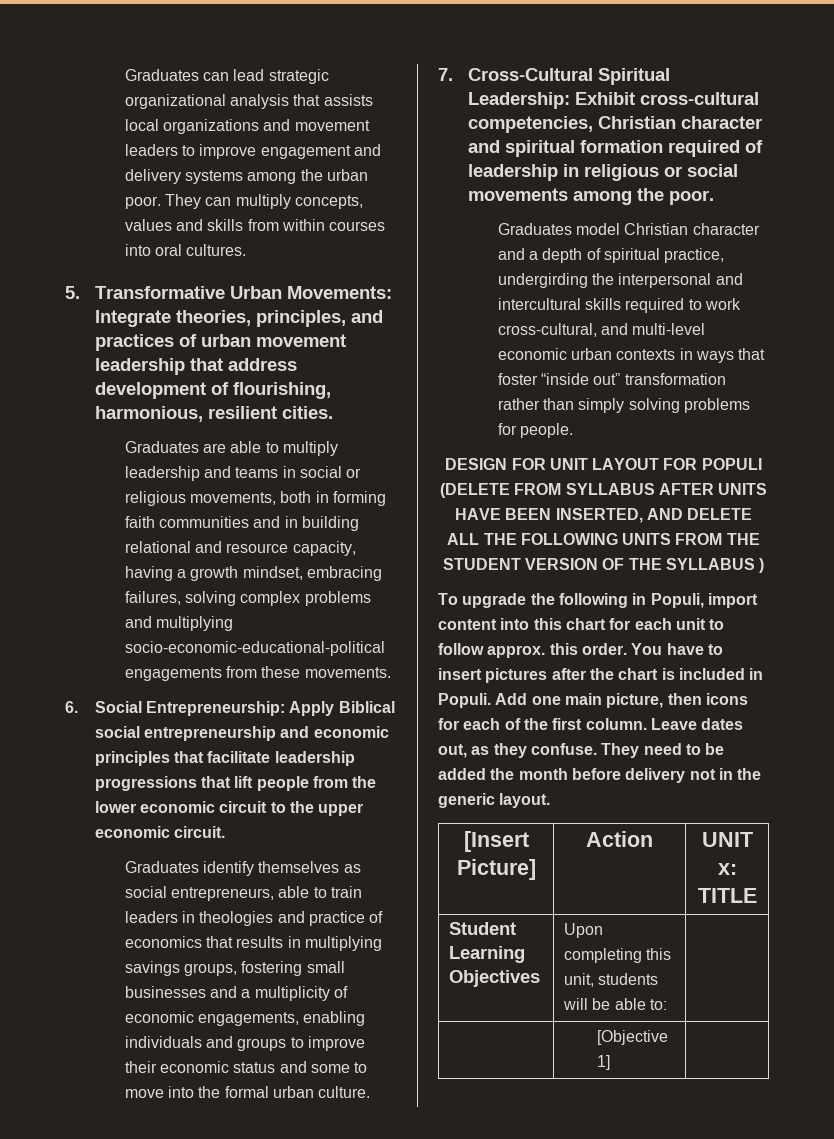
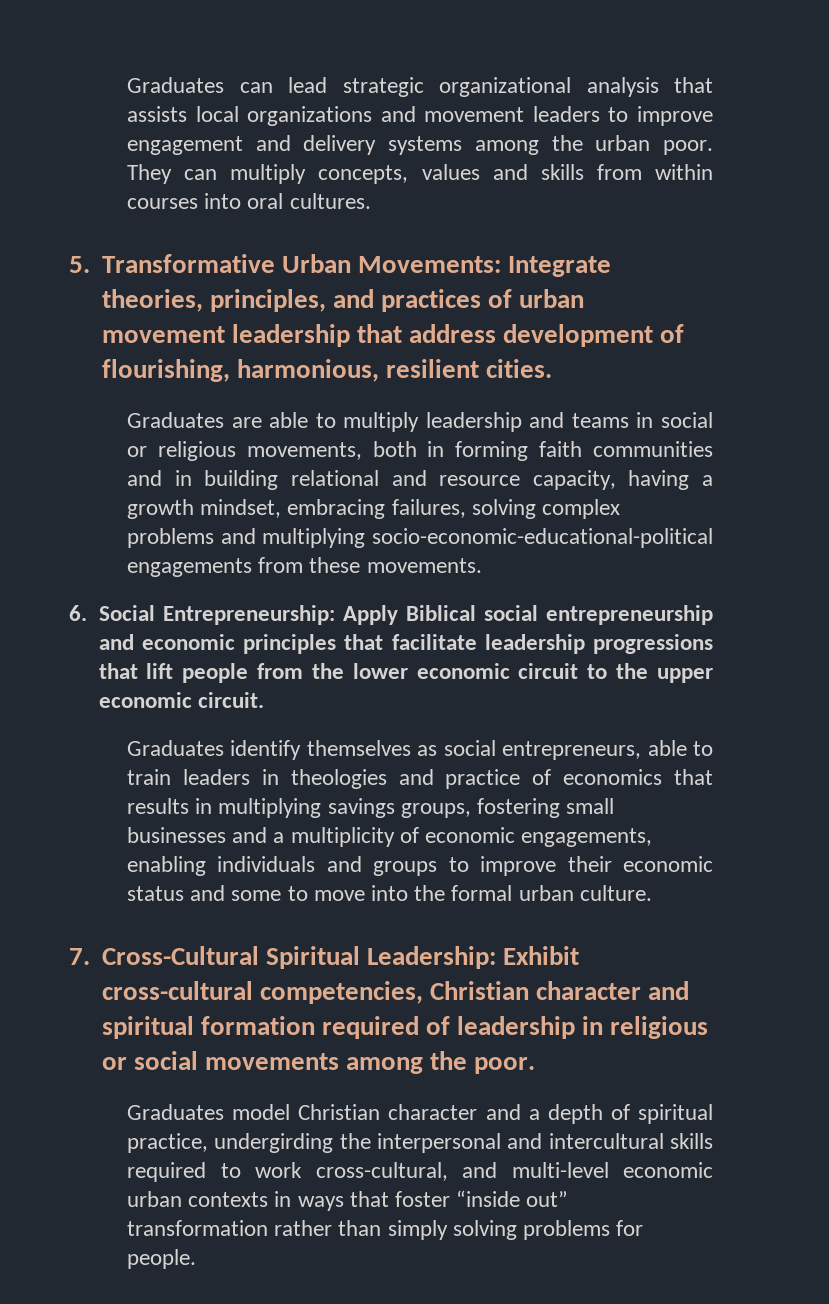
- DESIGN FOR UNIT LAYOUT FOR POPULI (DELETE FROM SYLLABUS AFTER UNITS HAVE BEEN INSERTED, AND DELETE ALL THE FOLLOWING UNITS FROM THE STUDENT VERSION OF THE SYLLABUS )
- To upgrade the following in Populi, import content into this chart for each unit to follow approx. this order. You have to insert pictures after the chart is included in Populi. Add one main picture, then icons for each of the first column. Leave dates out, as they confuse. They need to be added the month before delivery not in the generic layout.
- [Insert Picture] | Action | UNIT x: TITLE
- Student Learning Objectives | Upon completing this unit, students will be able to: |
- | [Objective 1] |

